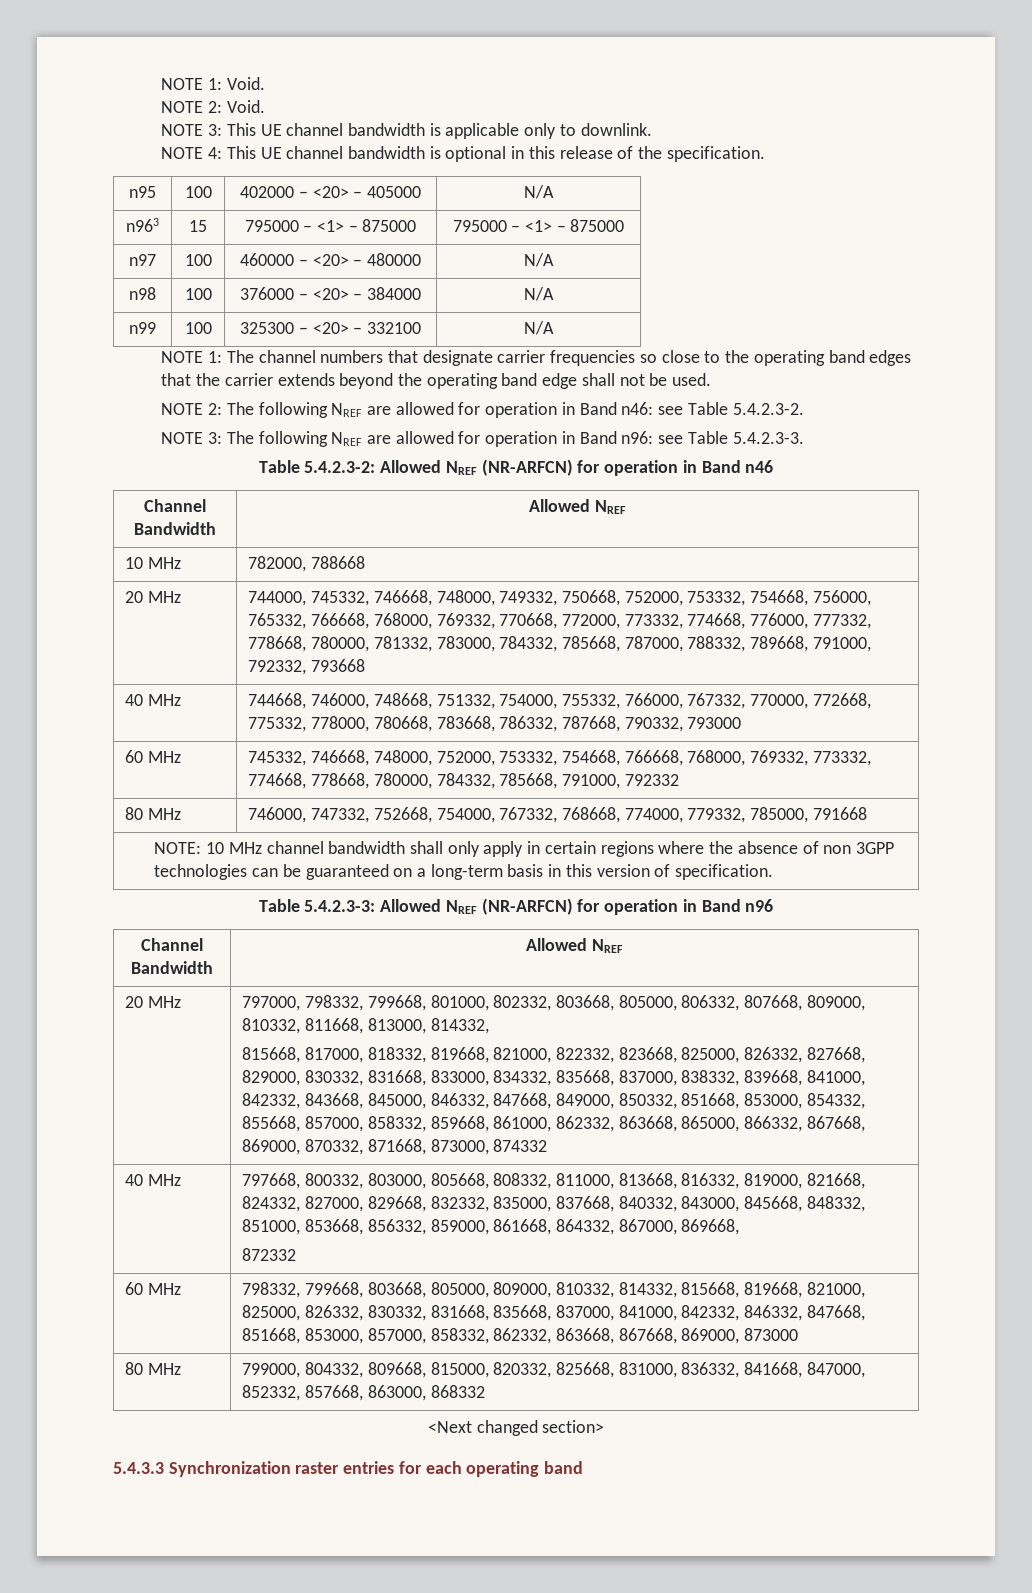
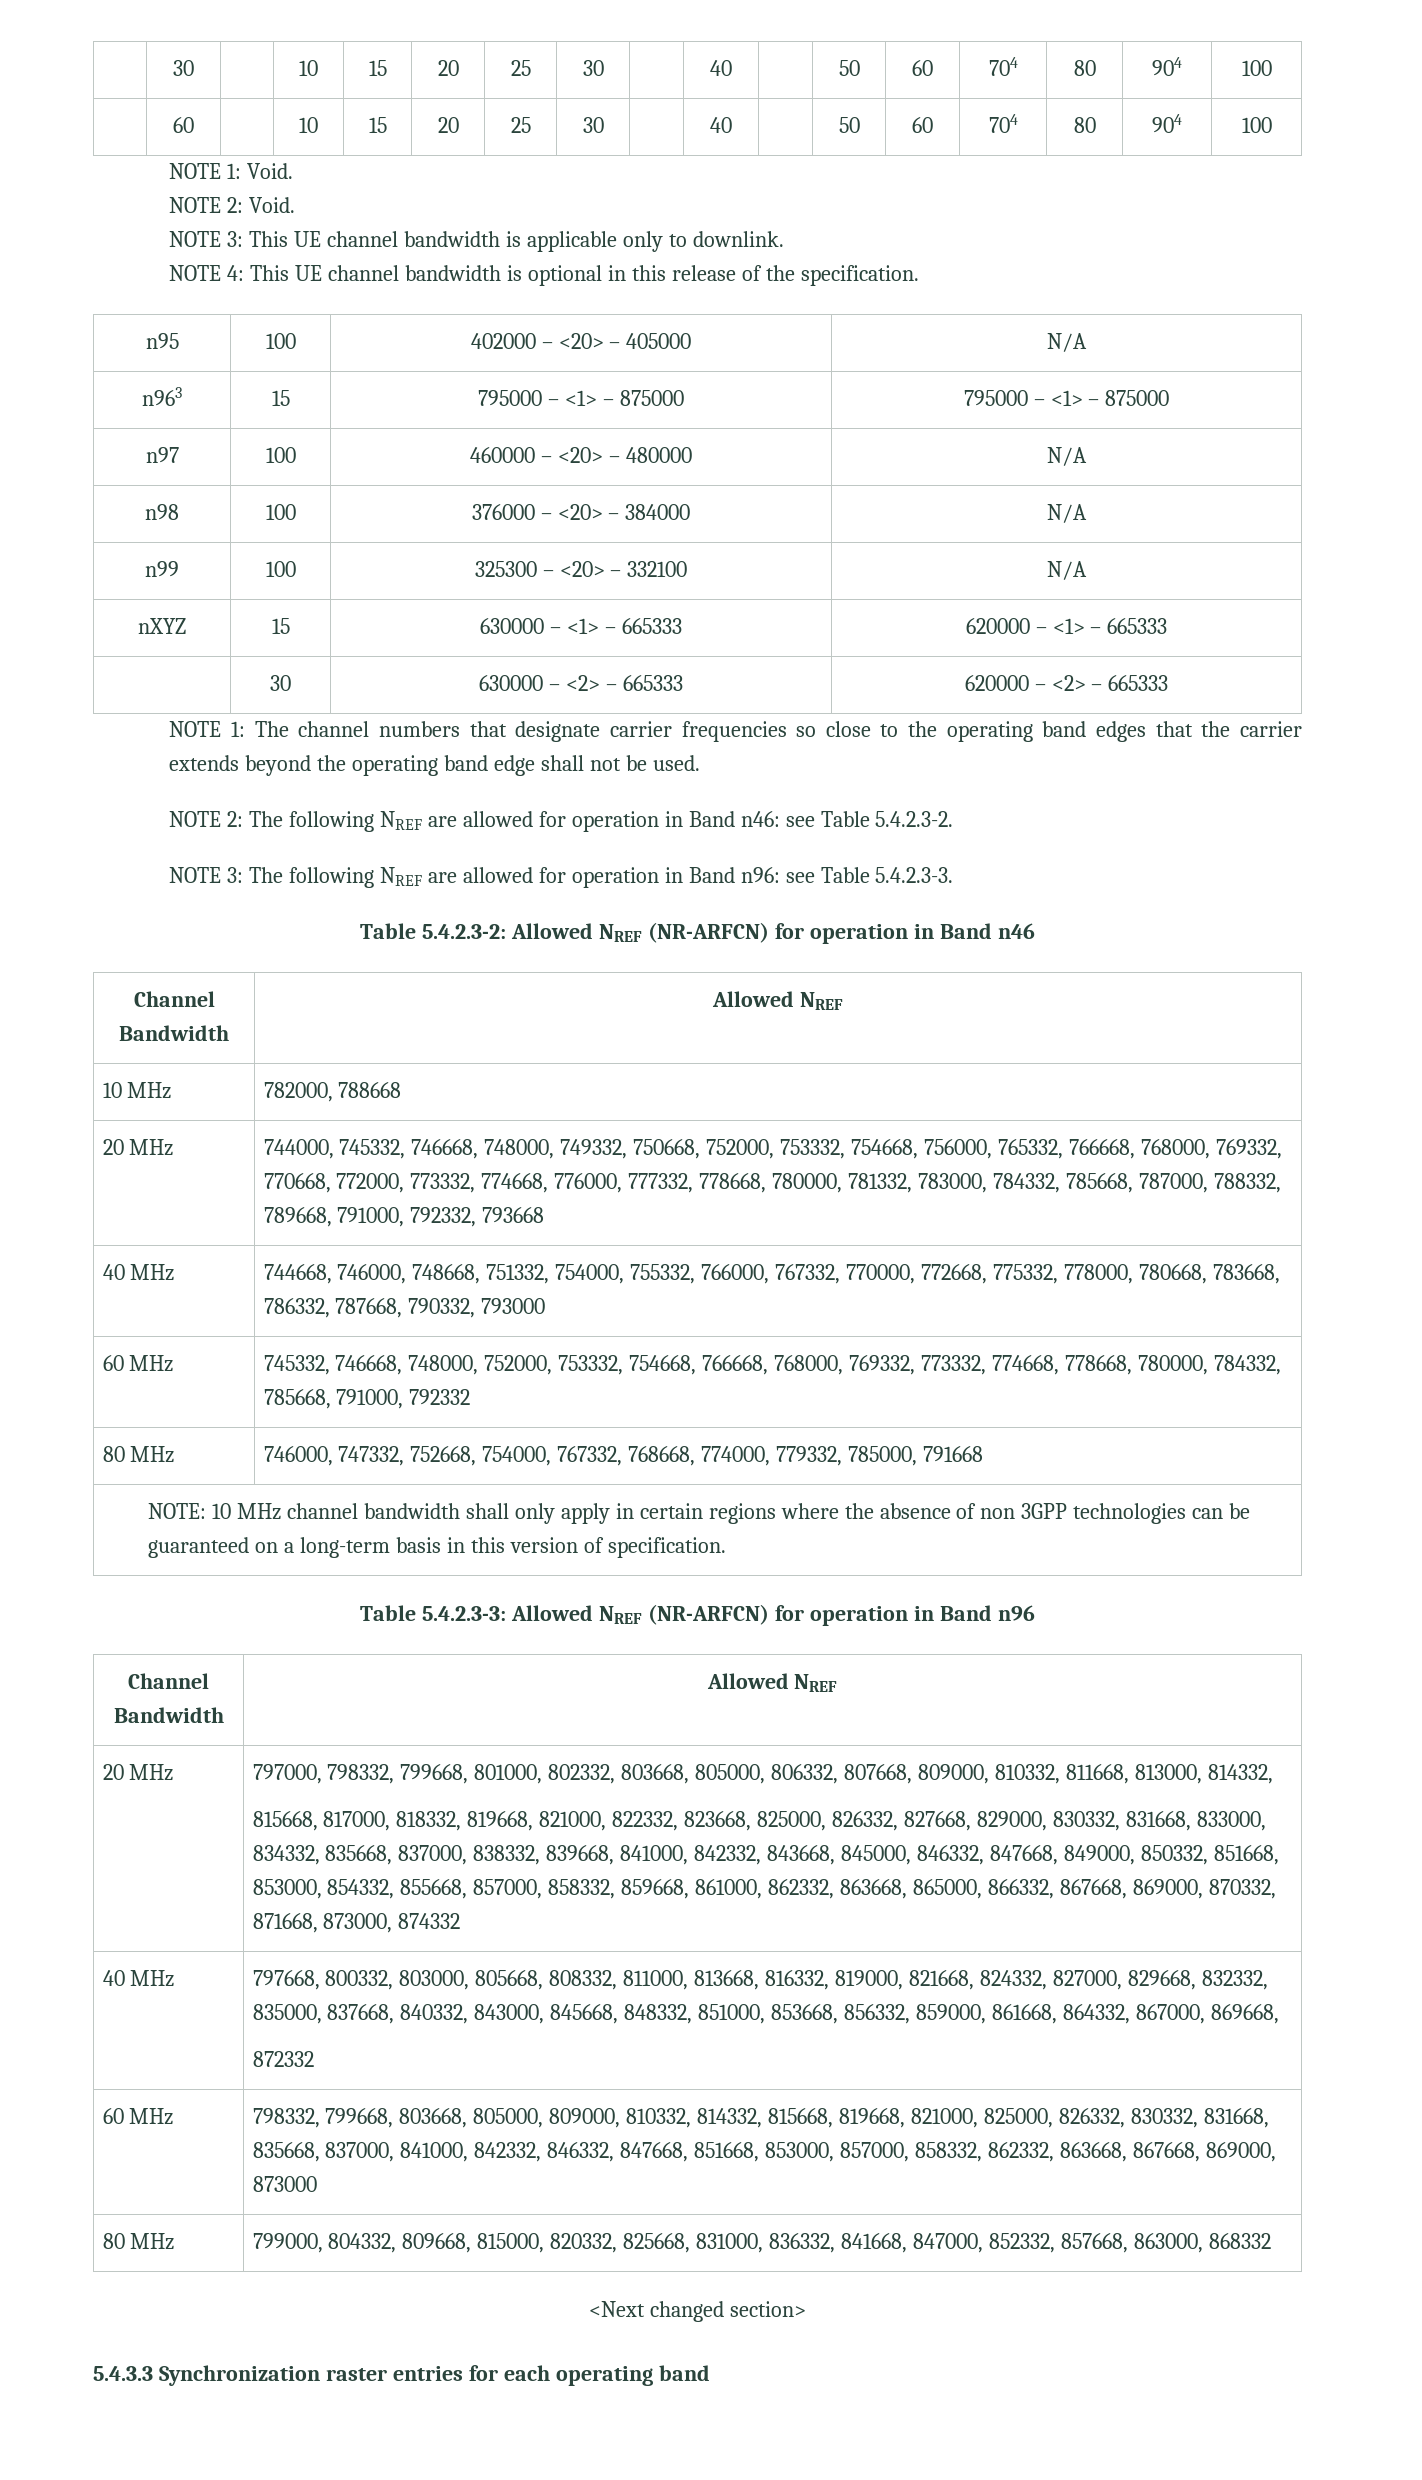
+ | 30 | | 10 | 15 | 20 | 25 | 30 | | 40 | | 50 | 60 | 704 | 80 | 904 | 100
+ | 60 | | 10 | 15 | 20 | 25 | 30 | | 40 | | 50 | 60 | 704 | 80 | 904 | 100
+ nXYZ | 15 | 630000 – <1> – 665333 | 620000 – <1> – 665333
+ | 30 | 630000 – <2> – 665333 | 620000 – <2> – 665333

